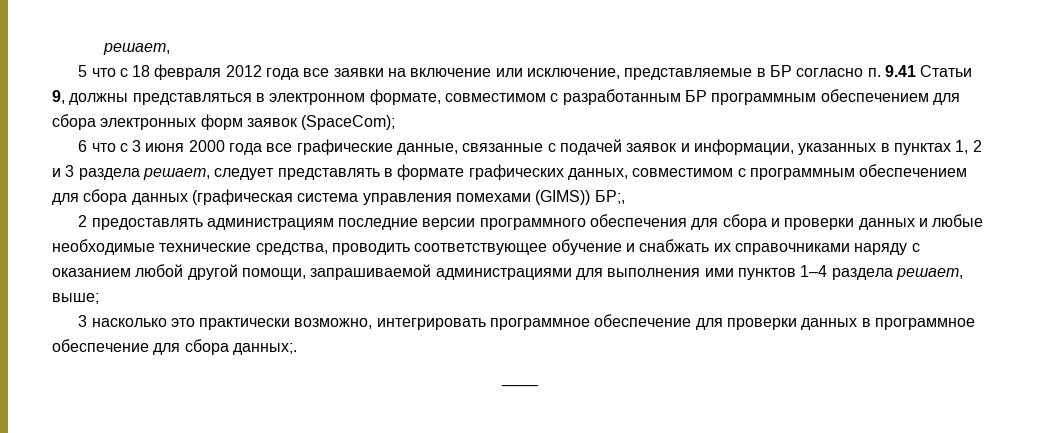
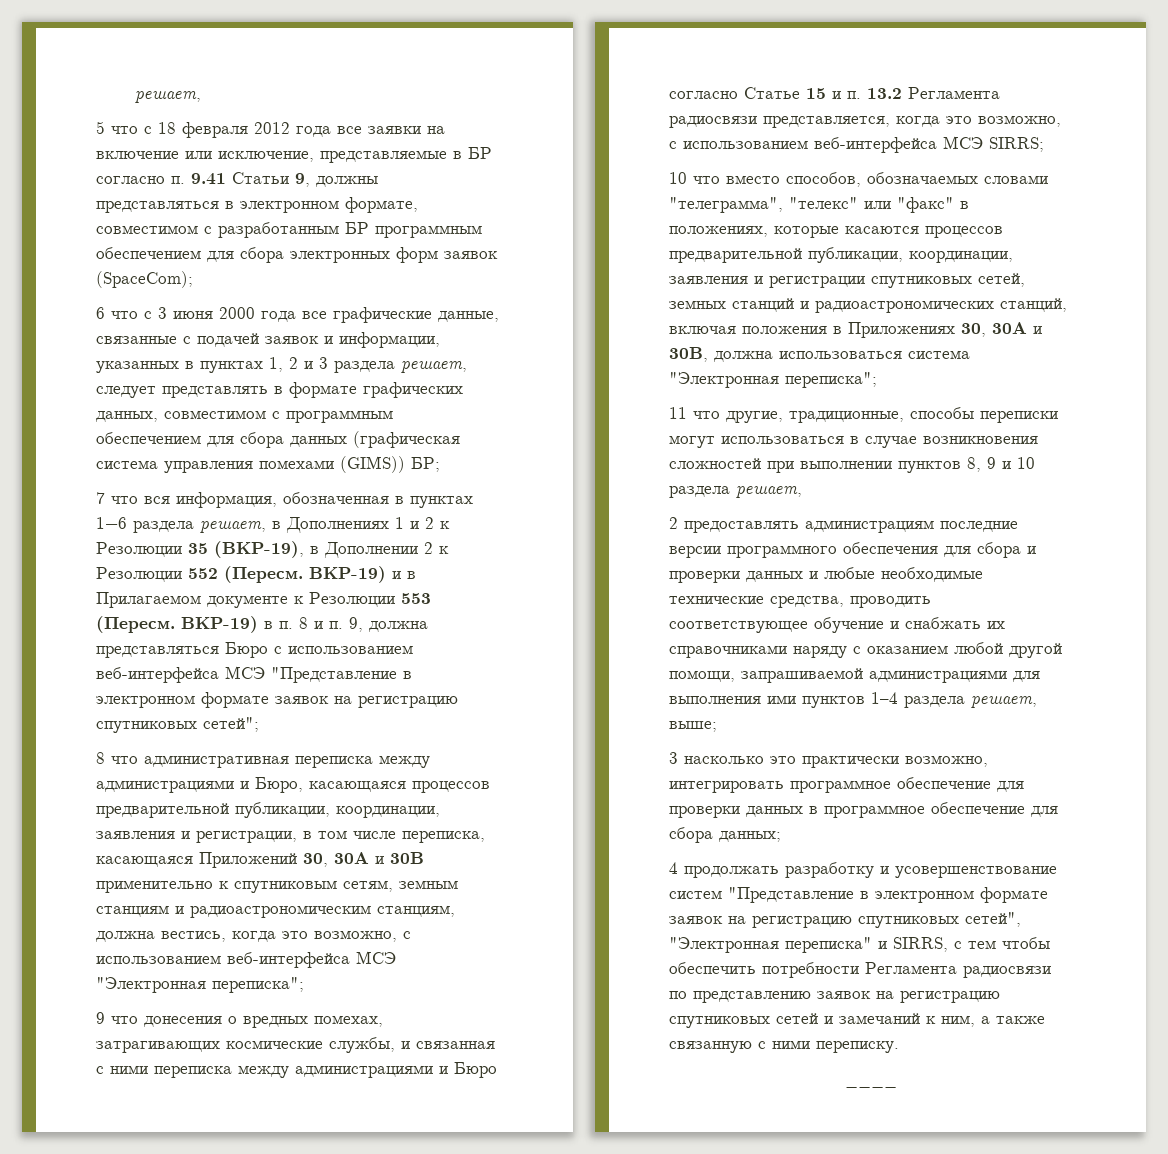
- 6 что с 3 июня 2000 года все графические данные, связанные с подачей заявок и информации, указанных в пунктах 1, 2 и 3 раздела решает, следует представлять в формате графических данных, совместимом с программным обеспечением для сбора данных (графическая система управления помехами (GIMS)) БР;,
+ 6 что с 3 июня 2000 года все графические данные, связанные с подачей заявок и информации, указанных в пунктах 1, 2 и 3 раздела решает, следует представлять в формате графических данных, совместимом с программным обеспечением для сбора данных (графическая система управления помехами (GIMS)) БР;
+ 7 что вся информация, обозначенная в пунктах 1−6 раздела решает, в Дополнениях 1 и 2 к Резолюции 35 (ВКР-19), в Дополнении 2 к Резолюции 552 (Пересм. ВКР-19) и в Прилагаемом документе к Резолюции 553 (Пересм. ВКР-19) в п. 8 и п. 9, должна представляться Бюро с использованием веб-интерфейса МСЭ "Представление в электронном формате заявок на регистрацию спутниковых сетей";
+ 8 что административная переписка между администрациями и Бюро, касающаяся процессов предварительной публикации, координации, заявления и регистрации, в том числе переписка, касающаяся Приложений 30, 30А и 30В применительно к спутниковым сетям, земным станциям и радиоастрономическим станциям, должна вестись, когда это возможно, с использованием веб-интерфейса МСЭ "Электронная переписка";
+ 9 что донесения о вредных помехах, затрагивающих космические службы, и связанная с ними переписка между администрациями и Бюро согласно Статье 15 и п. 13.2 Регламента радиосвязи представляется, когда это возможно, с использованием веб-интерфейса МСЭ SIRRS;
+ 10 что вместо способов, обозначаемых словами "телеграмма", "телекс" или "факс" в положениях, которые касаются процессов предварительной публикации, координации, заявления и регистрации спутниковых сетей, земных станций и радиоастрономических станций, включая положения в Приложениях 30, 30А и 30В, должна использоваться система "Электронная переписка";
+ 11 что другие, традиционные, способы переписки могут использоваться в случае возникновения сложностей при выполнении пунктов 8, 9 и 10 раздела решает,
- 3 насколько это практически возможно, интегрировать программное обеспечение для проверки данных в программное обеспечение для сбора данных;.
+ 3 насколько это практически возможно, интегрировать программное обеспечение для проверки данных в программное обеспечение для сбора данных;
+ 4 продолжать разработку и усовершенствование систем "Представление в электронном формате заявок на регистрацию спутниковых сетей", "Электронная переписка" и SIRRS, с тем чтобы обеспечить потребности Регламента радиосвязи по представлению заявок на регистрацию спутниковых сетей и замечаний к ним, а также связанную с ними переписку.

